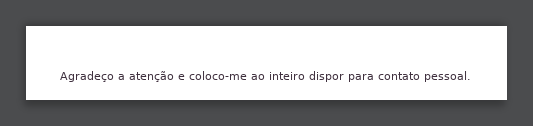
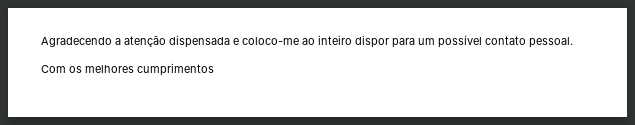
- Agradeço a atenção e coloco-me ao inteiro dispor para contato pessoal.
+ Agradecendo a atenção dispensada e coloco-me ao inteiro dispor para um possível contato pessoal.
+ Com os melhores cumprimentos

